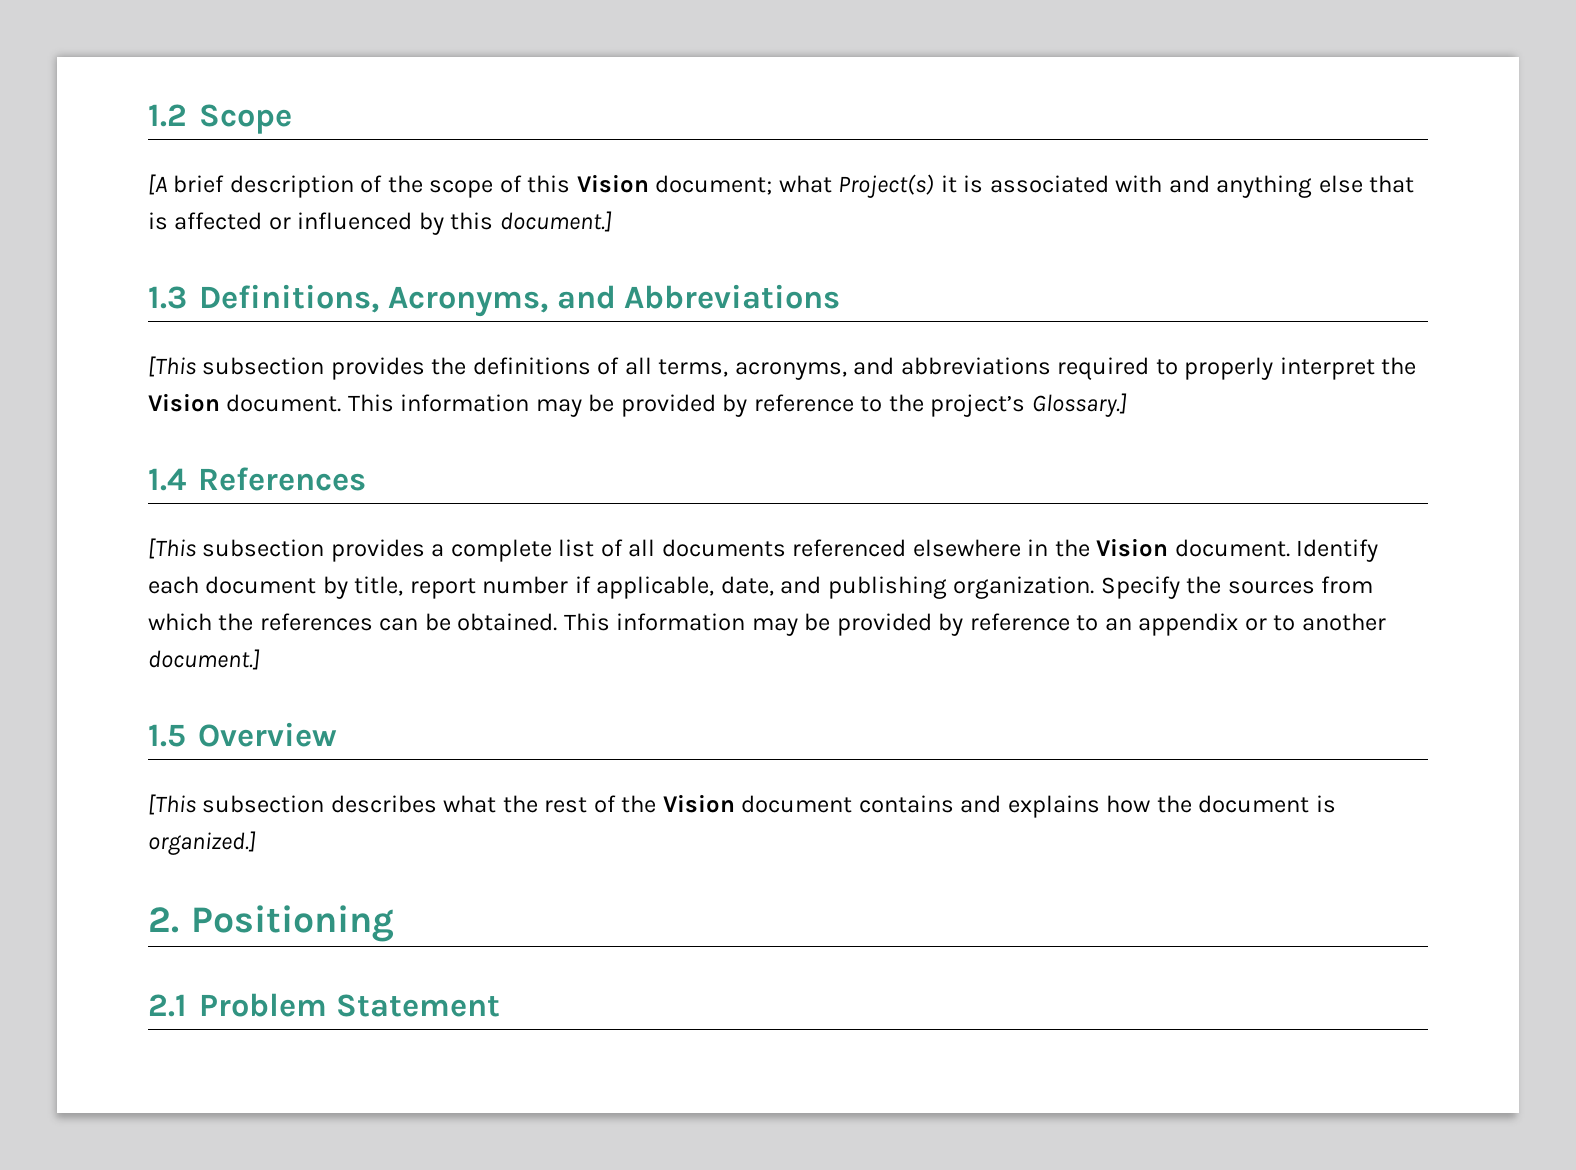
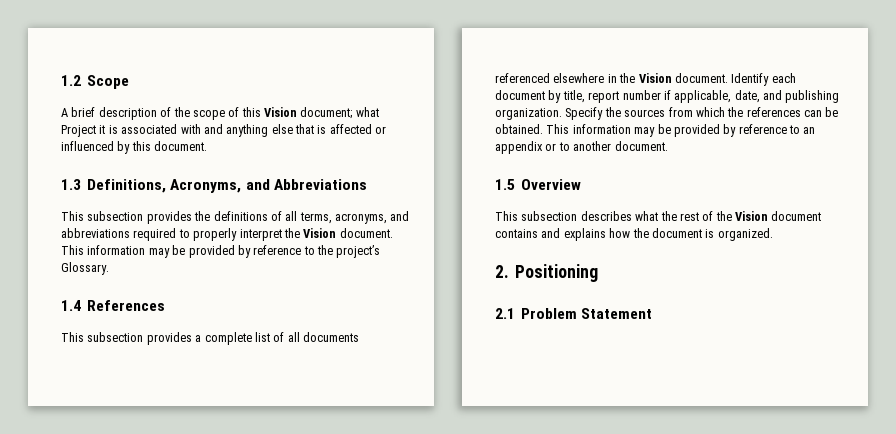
- [A brief description of the scope of this Vision document; what Project(s) it is associated with and anything else that is affected or influenced by this document.]
+ A brief description of the scope of this Vision document; what Project it is associated with and anything else that is affected or influenced by this document.
- [This subsection provides the definitions of all terms, acronyms, and abbreviations required to properly interpret the Vision document.
+ This subsection provides the definitions of all terms, acronyms, and abbreviations required to properly interpret the Vision document.
- This information may be provided by reference to the project’s Glossary.]
+ This information may be provided by reference to the project’s Glossary.
- [This subsection provides a complete list of all documents referenced elsewhere in the Vision document.
+ This subsection provides a complete list of all documents referenced elsewhere in the Vision document.
- This information may be provided by reference to an appendix or to another document.]
+ This information may be provided by reference to an appendix or to another document.
- [This subsection describes what the rest of the Vision document contains and explains how the document is organized.]
+ This subsection describes what the rest of the Vision document contains and explains how the document is organized.

